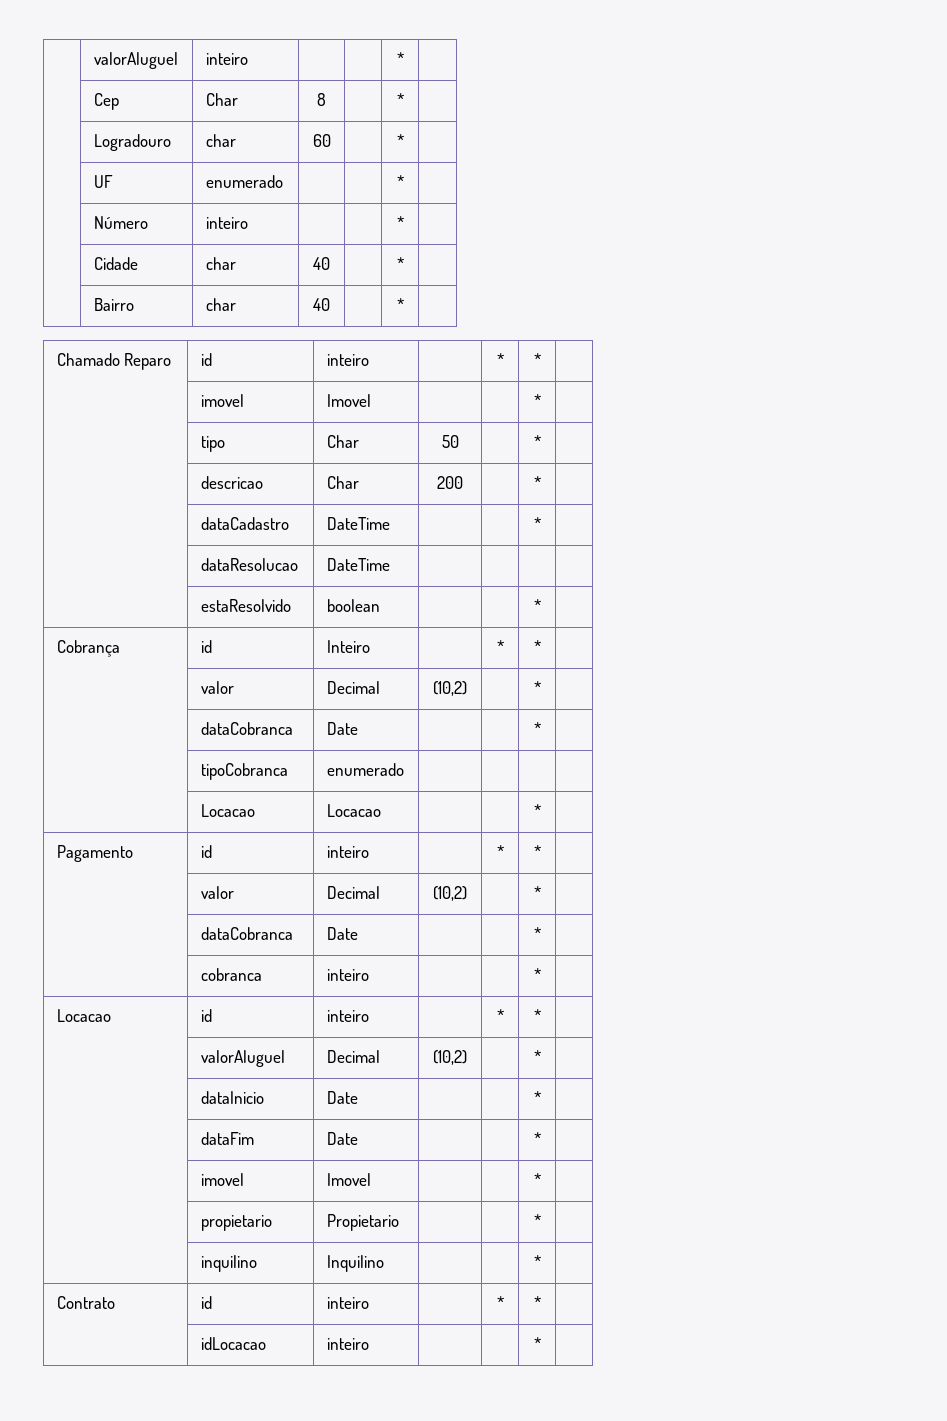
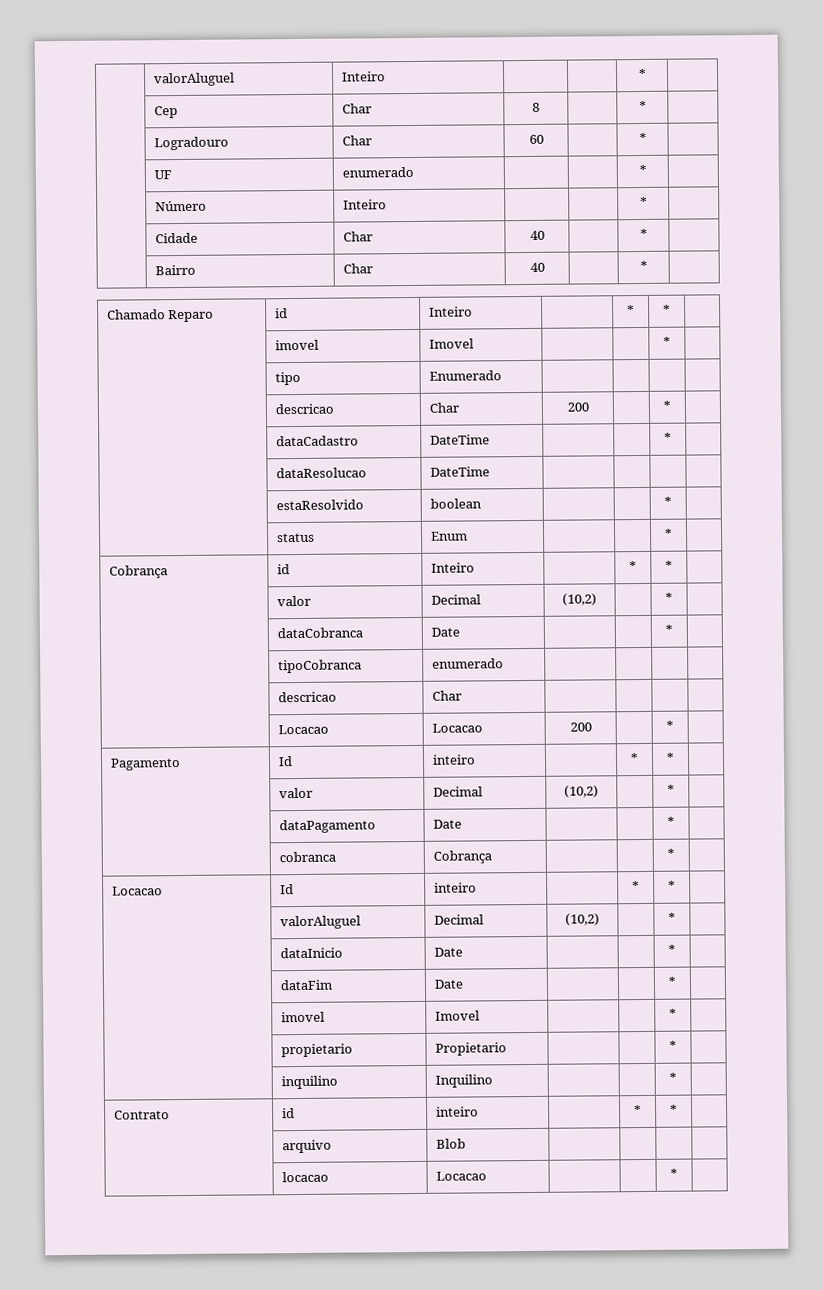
- | valorAluguel | inteiro | | | * |
+ | valorAluguel | Inteiro | | | * |
- | Logradouro | char | 60 | | * |
+ | Logradouro | Char | 60 | | * |
- | Número | inteiro | | | * |
+ | Número | Inteiro | | | * |
- | Cidade | char | 40 | | * |
+ | Cidade | Char | 40 | | * |
- | Bairro | char | 40 | | * |
+ | Bairro | Char | 40 | | * |
- Chamado Reparo | id | inteiro | | * | * |
+ Chamado Reparo | id | Inteiro | | * | * |
- | tipo | Char | 50 | | * |
+ | tipo | Enumerado | | | |
+ | status | Enum | | | * |
+ | descricao | Char | | | |
- | Locacao | Locacao | | | * |
+ | Locacao | Locacao | 200 | | * |
- Pagamento | id | inteiro | | * | * |
+ Pagamento | Id | inteiro | | * | * |
  | valor | Decimal | (10,2) | | * |
- | dataCobranca | Date | | | * |
+ | dataPagamento | Date | | | * |
- | cobranca | inteiro | | | * |
+ | cobranca | Cobrança | | | * |
- Locacao | id | inteiro | | * | * |
+ Locacao | Id | inteiro | | * | * |
- | idLocacao | inteiro | | | * |
+ | arquivo | Blob | | | |
+ | locacao | Locacao | | | * |

